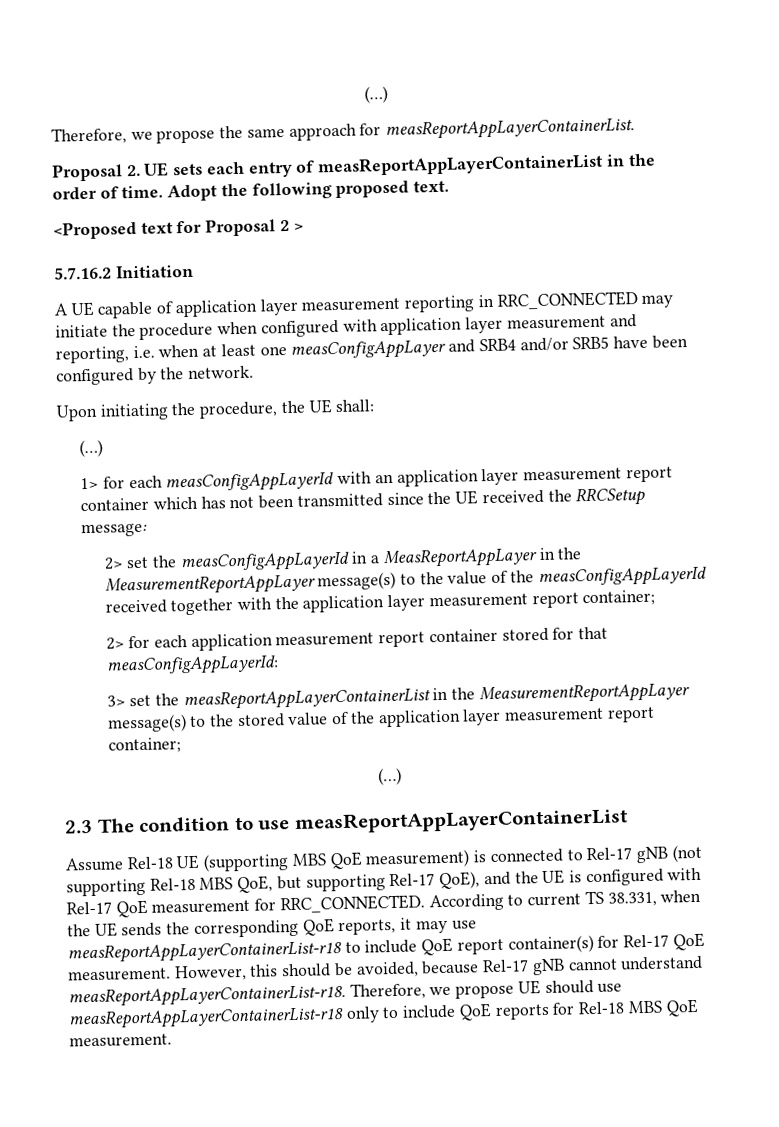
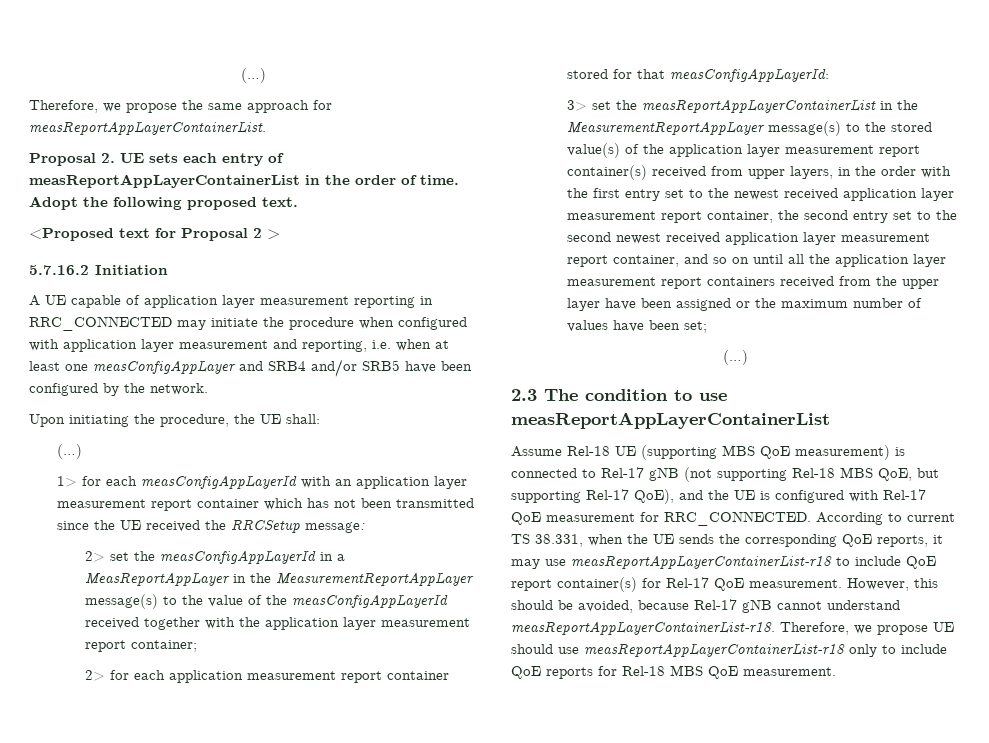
- 3> set the measReportAppLayerContainerList in the MeasurementReportAppLayer message(s) to the stored value of the application layer measurement report container;
+ 3> set the measReportAppLayerContainerList in the MeasurementReportAppLayer message(s) to the stored value(s) of the application layer measurement report container(s) received from upper layers, in the order with the first entry set to the newest received application layer measurement report container, the second entry set to the second newest received application layer measurement report container, and so on until all the application layer measurement report containers received from the upper layer have been assigned or the maximum number of values have been set;

